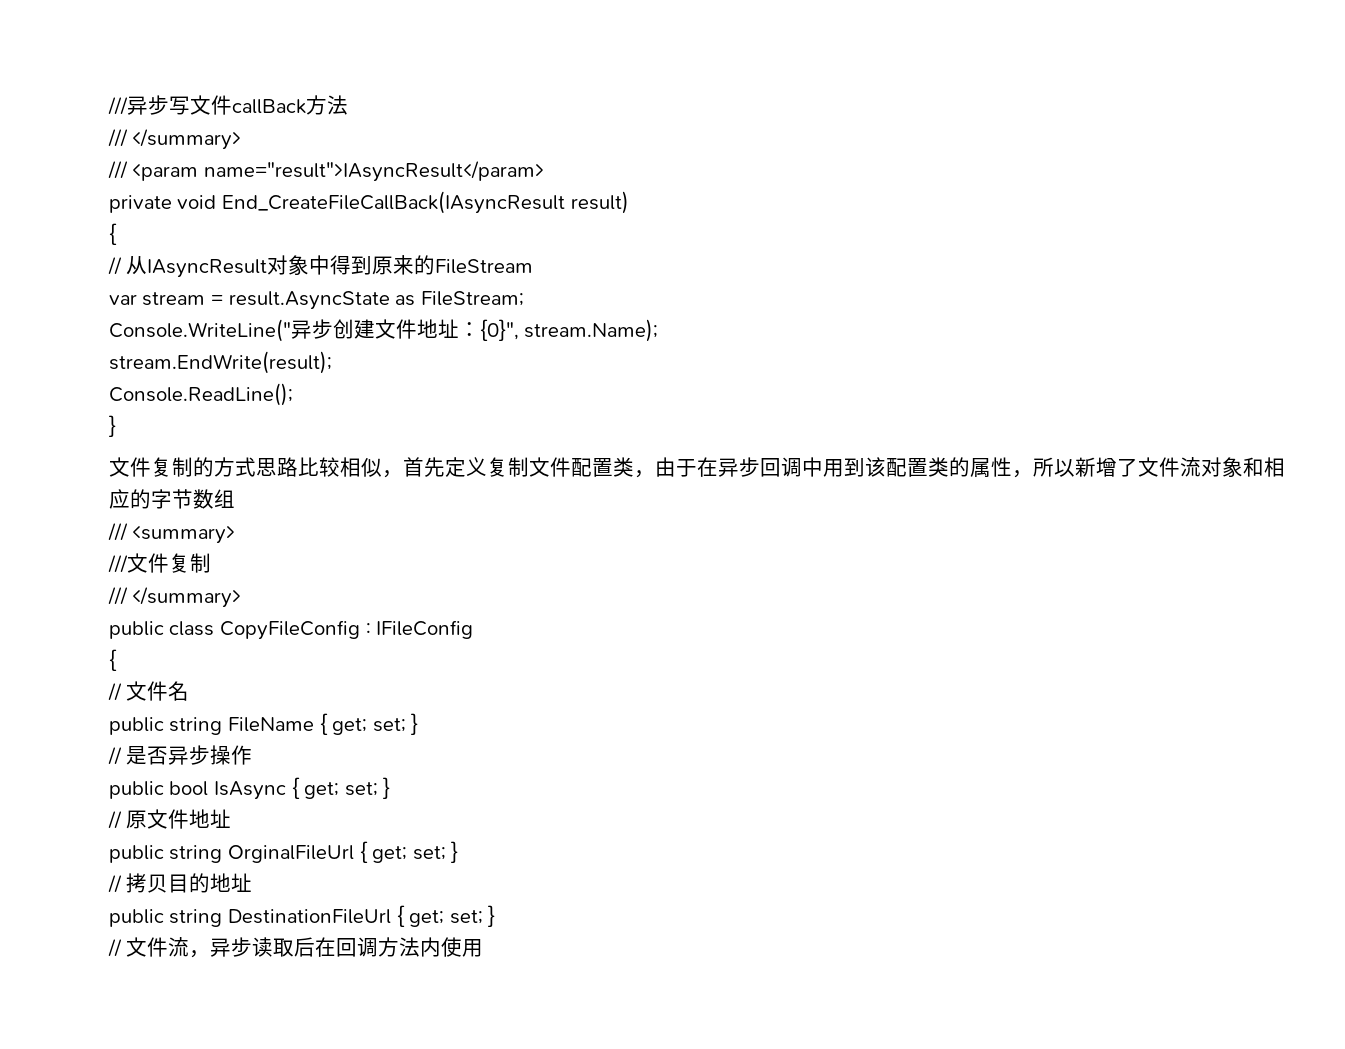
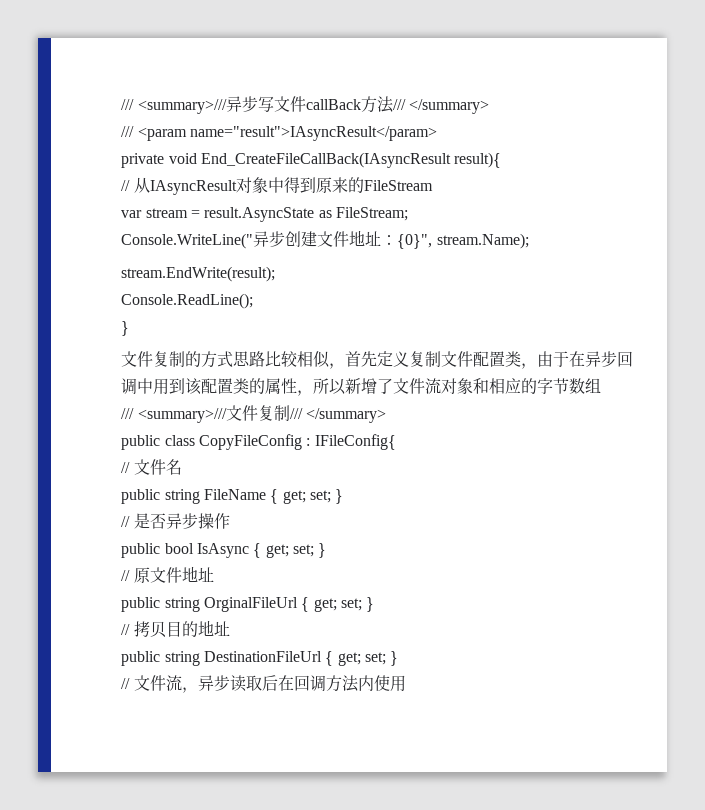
- ///异步写文件callBack方法
- /// </summary>
+ /// <summary>///异步写文件callBack方法/// </summary>
- private void End_CreateFileCallBack(IAsyncResult result)
- {
+ private void End_CreateFileCallBack(IAsyncResult result){
- /// <summary>
- ///文件复制
- /// </summary>
+ /// <summary>///文件复制/// </summary>
- public class CopyFileConfig : IFileConfig
- {
+ public class CopyFileConfig : IFileConfig{

